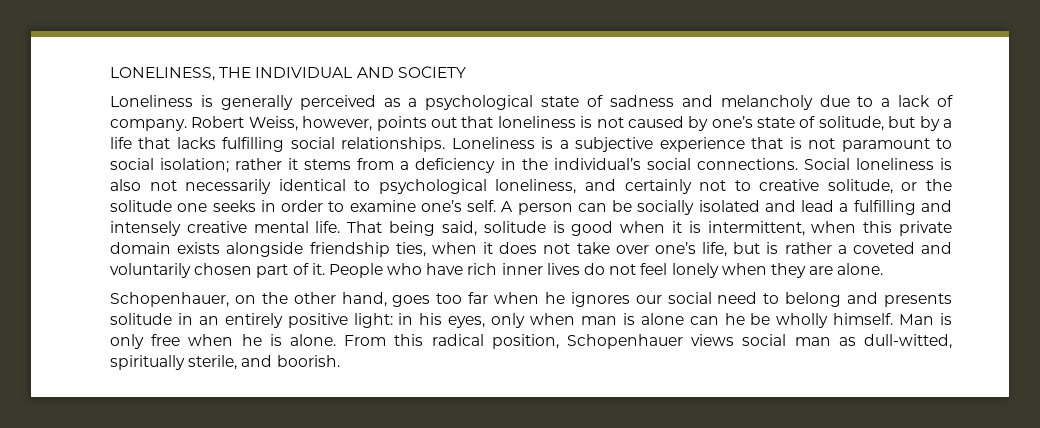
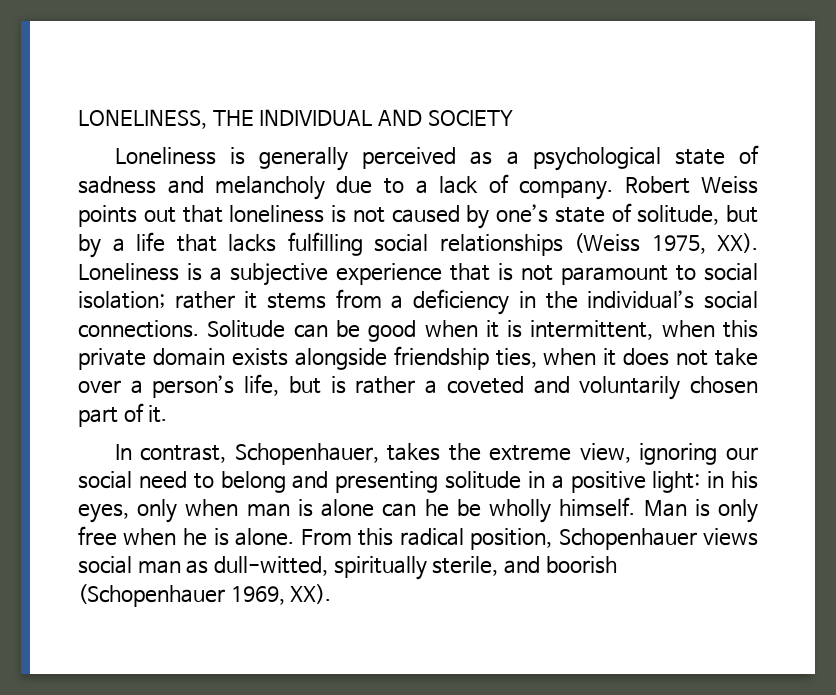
- Robert Weiss, however, points out that loneliness is not caused by one’s state of solitude, but by a life that lacks fulfilling social relationships. Loneliness is a subjective experience that is not paramount to social isolation; rather it stems from a deficiency in the individual’s social connections.
+ Robert Weiss points out that loneliness is not caused by one’s state of solitude, but by a life that lacks fulfilling social relationships (Weiss 1975, XX). Loneliness is a subjective experience that is not paramount to social isolation; rather it stems from a deficiency in the individual’s social connections.
- Social loneliness is also not necessarily identical to psychological loneliness, and certainly not to creative solitude, or the solitude one seeks in order to examine one’s self. A person can be socially isolated and lead a fulfilling and intensely creative mental life. That being said, solitude is good when it is intermittent, when this private domain exists alongside friendship ties, when it does not take over one’s life, but is rather a coveted and voluntarily chosen part of it. People who have rich inner lives do not feel lonely when they are alone.
- Schopenhauer, on the other hand, goes too far when he ignores our social need to belong and presents solitude in an entirely positive light: in his eyes, only when man is alone can he be wholly himself.
+ Solitude can be good when it is intermittent, when this private domain exists alongside friendship ties, when it does not take over a person’s life, but is rather a coveted and voluntarily chosen part of it.
+ In contrast, Schopenhauer, takes the extreme view, ignoring our social need to belong and presenting solitude in a positive light: in his eyes, only when man is alone can he be wholly himself.
- From this radical position, Schopenhauer views social man as dull-witted, spiritually sterile, and boorish.
+ From this radical position, Schopenhauer views social man as dull-witted, spiritually sterile, and boorish (Schopenhauer 1969, XX).

